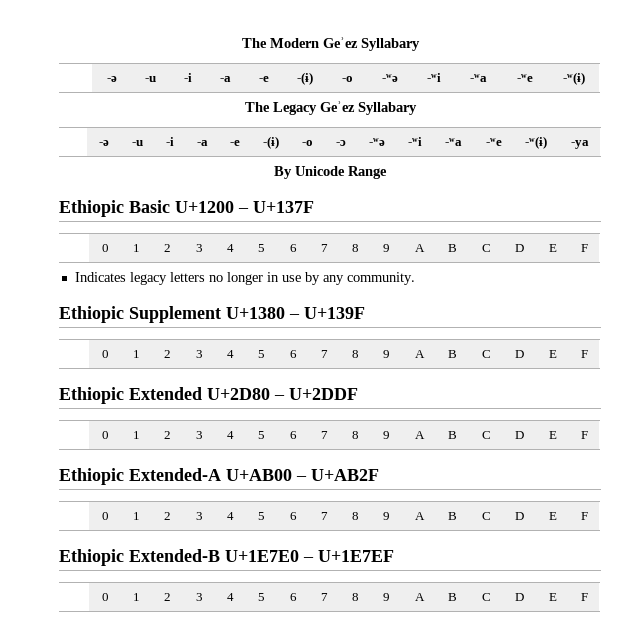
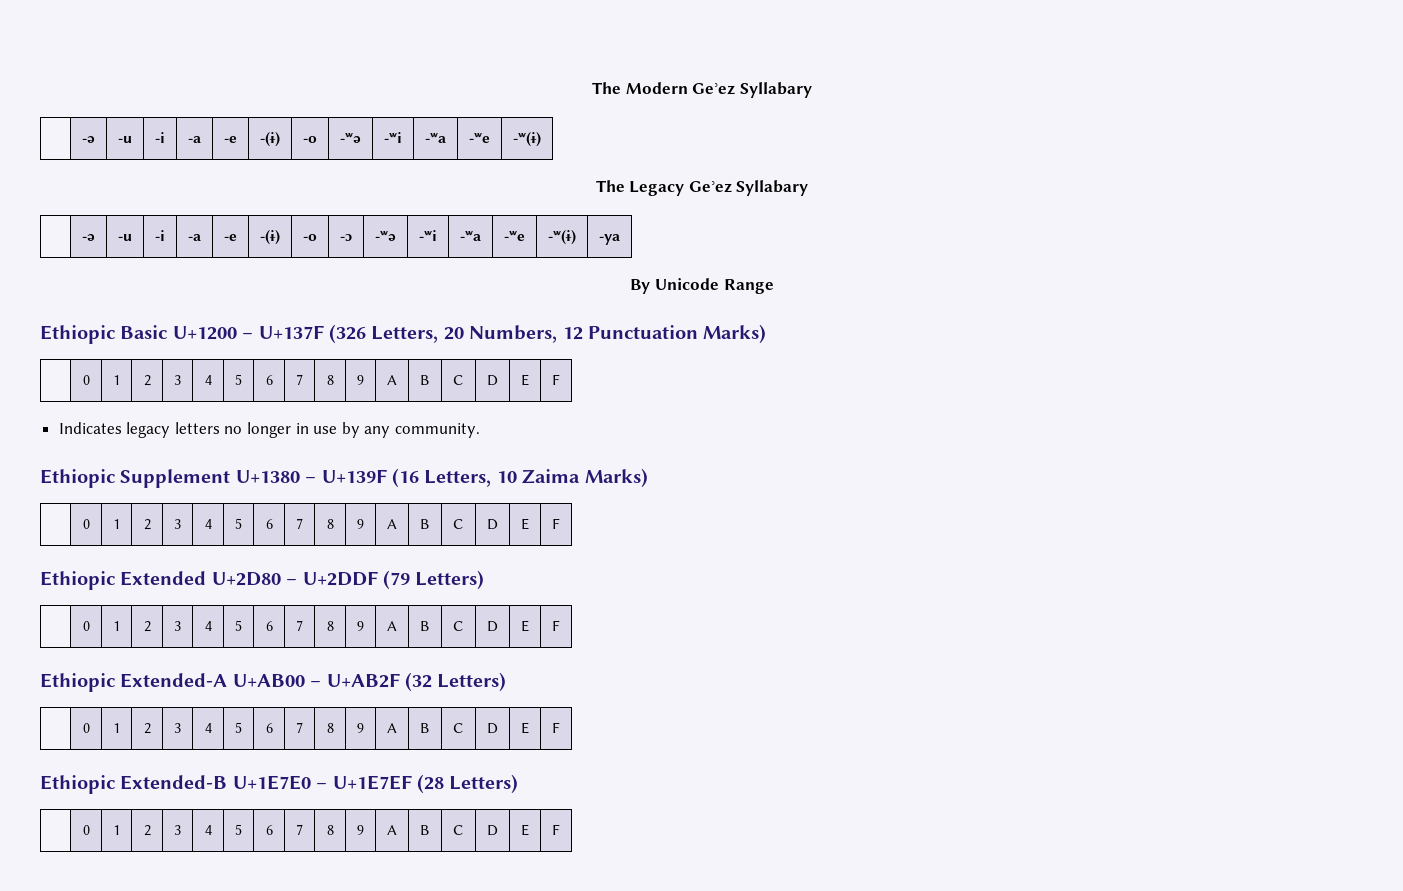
- Ethiopic Basic U+1200 – U+137F
+ Ethiopic Basic U+1200 – U+137F (326 Letters, 20 Numbers, 12 Punctuation Marks)
- Ethiopic Supplement U+1380 – U+139F
+ Ethiopic Supplement U+1380 – U+139F (16 Letters, 10 Zaima Marks)
- Ethiopic Extended U+2D80 – U+2DDF
+ Ethiopic Extended U+2D80 – U+2DDF (79 Letters)
- Ethiopic Extended-A U+AB00 – U+AB2F
+ Ethiopic Extended-A U+AB00 – U+AB2F (32 Letters)
- Ethiopic Extended-B U+1E7E0 – U+1E7EF
+ Ethiopic Extended-B U+1E7E0 – U+1E7EF (28 Letters)

